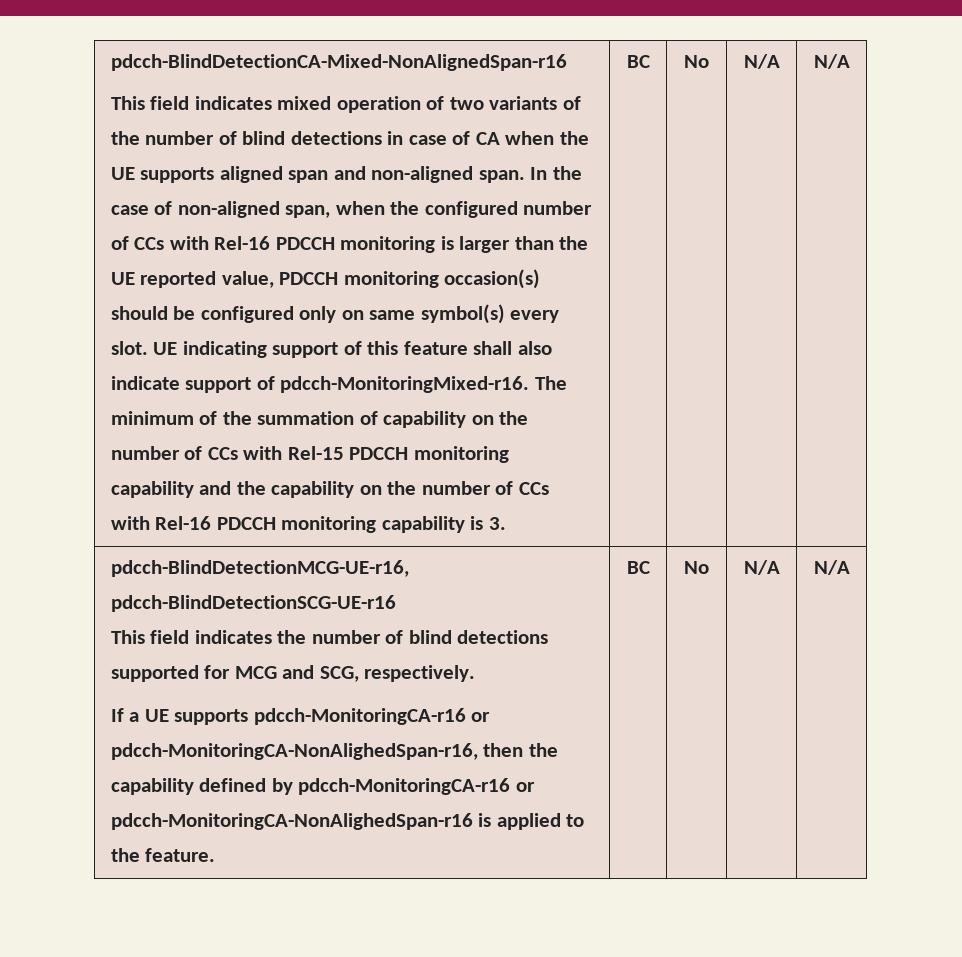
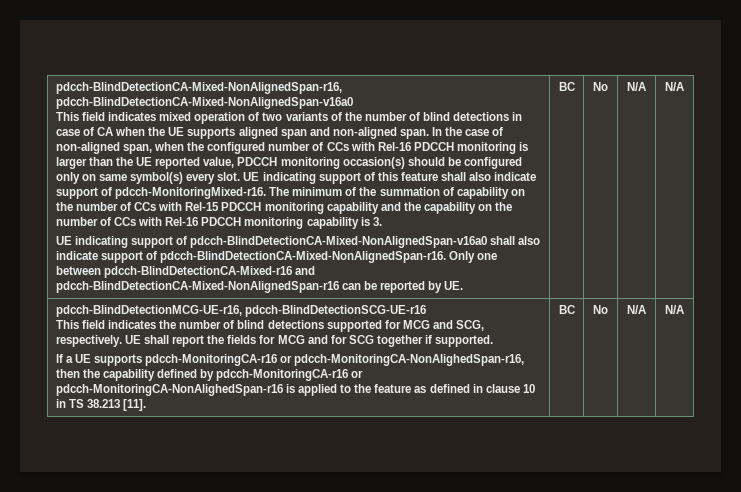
- pdcch-BlindDetectionCA-Mixed-NonAlignedSpan-r16
+ pdcch-BlindDetectionCA-Mixed-NonAlignedSpan-r16, pdcch-BlindDetectionCA-Mixed-NonAlignedSpan-v16a0
+ UE indicating support of pdcch-BlindDetectionCA-Mixed-NonAlignedSpan-v16a0 shall also indicate support of pdcch-BlindDetectionCA-Mixed-NonAlignedSpan-r16. Only one between pdcch-BlindDetectionCA-Mixed-r16 and pdcch-BlindDetectionCA-Mixed-NonAlignedSpan-r16 can be reported by UE.
+ UE shall report the fields for MCG and for SCG together if supported.
- If a UE supports pdcch-MonitoringCA-r16 or pdcch-MonitoringCA-NonAlighedSpan-r16, then the capability defined by pdcch-MonitoringCA-r16 or pdcch-MonitoringCA-NonAlighedSpan-r16 is applied to the feature.
+ If a UE supports pdcch-MonitoringCA-r16 or pdcch-MonitoringCA-NonAlighedSpan-r16, then the capability defined by pdcch-MonitoringCA-r16 or pdcch-MonitoringCA-NonAlighedSpan-r16 is applied to the feature as defined in clause 10 in TS 38.213 [11].

